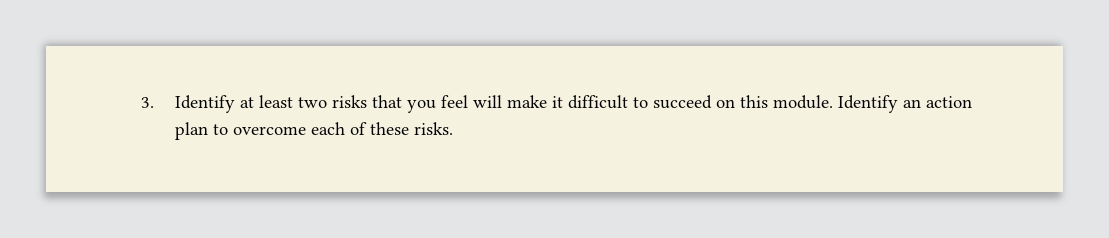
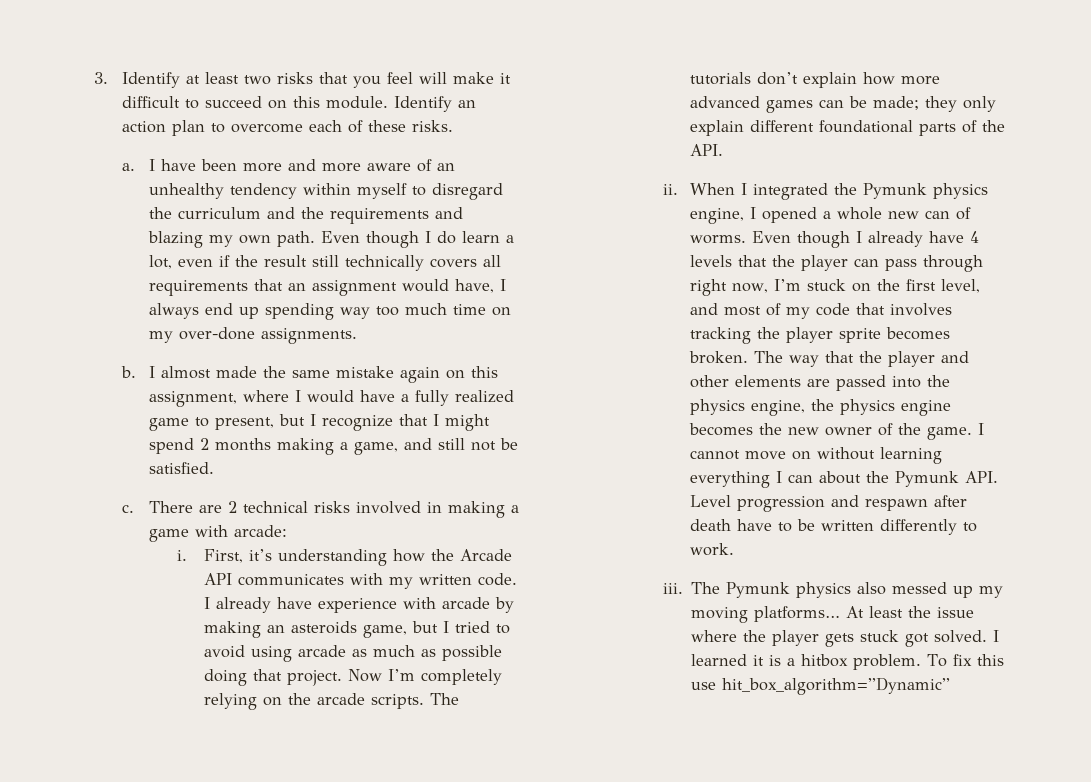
+ a. I have been more and more aware of an unhealthy tendency within myself to disregard the curriculum and the requirements and blazing my own path. Even though I do learn a lot, even if the result still technically covers all requirements that an assignment would have, I always end up spending way too much time on my over-done assignments.
+ b. I almost made the same mistake again on this assignment, where I would have a fully realized game to present, but I recognize that I might spend 2 months making a game, and still not be satisfied.
+ c. There are 2 technical risks involved in making a game with arcade:
+ i. First, it’s understanding how the Arcade API communicates with my written code. I already have experience with arcade by making an asteroids game, but I tried to avoid using arcade as much as possible doing that project. Now I’m completely relying on the arcade scripts. The tutorials don’t explain how more advanced games can be made; they only explain different foundational parts of the API.
+ ii. When I integrated the Pymunk physics engine, I opened a whole new can of worms. Even though I already have 4 levels that the player can pass through right now, I’m stuck on the first level, and most of my code that involves tracking the player sprite becomes broken. The way that the player and other elements are passed into the physics engine, the physics engine becomes the new owner of the game. I cannot move on without learning everything I can about the Pymunk API. Level progression and respawn after death have to be written differently to work.
+ iii. The Pymunk physics also messed up my moving platforms… At least the issue where the player gets stuck got solved. I learned it is a hitbox problem. To fix this use hit_box_algorithm=”Dynamic”

